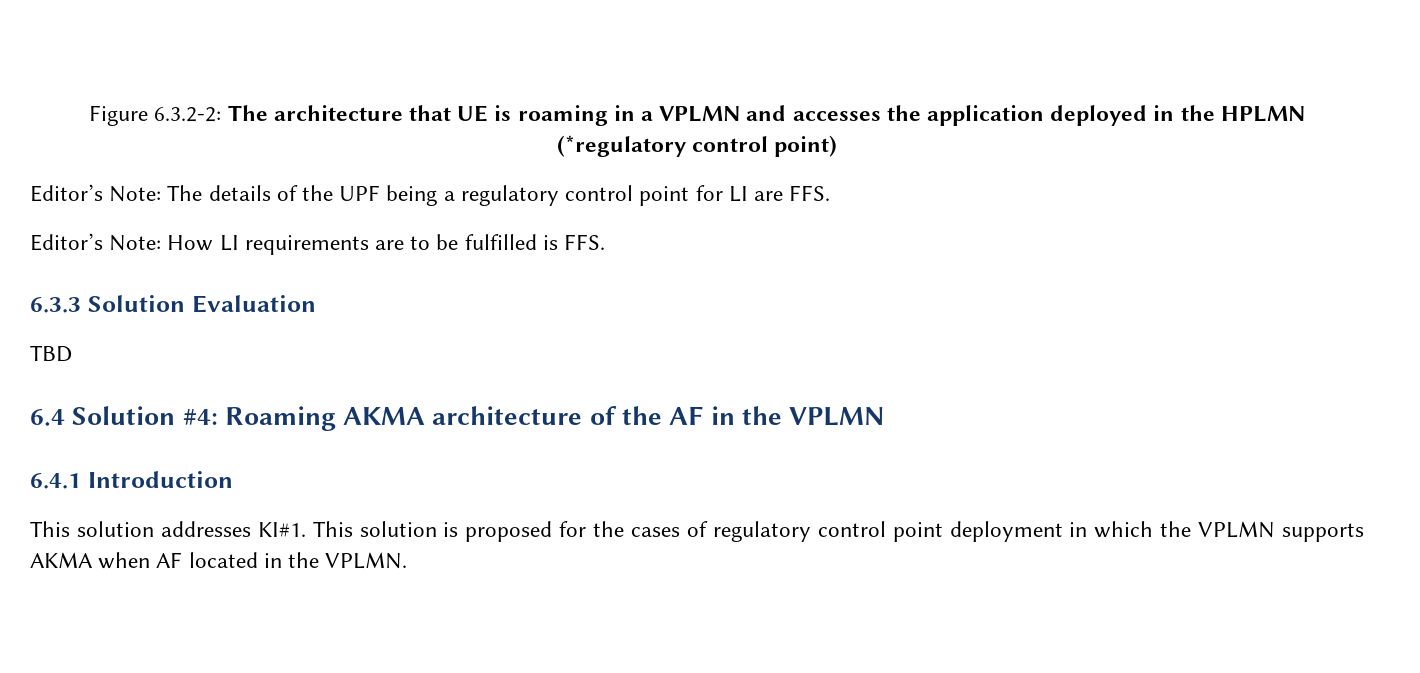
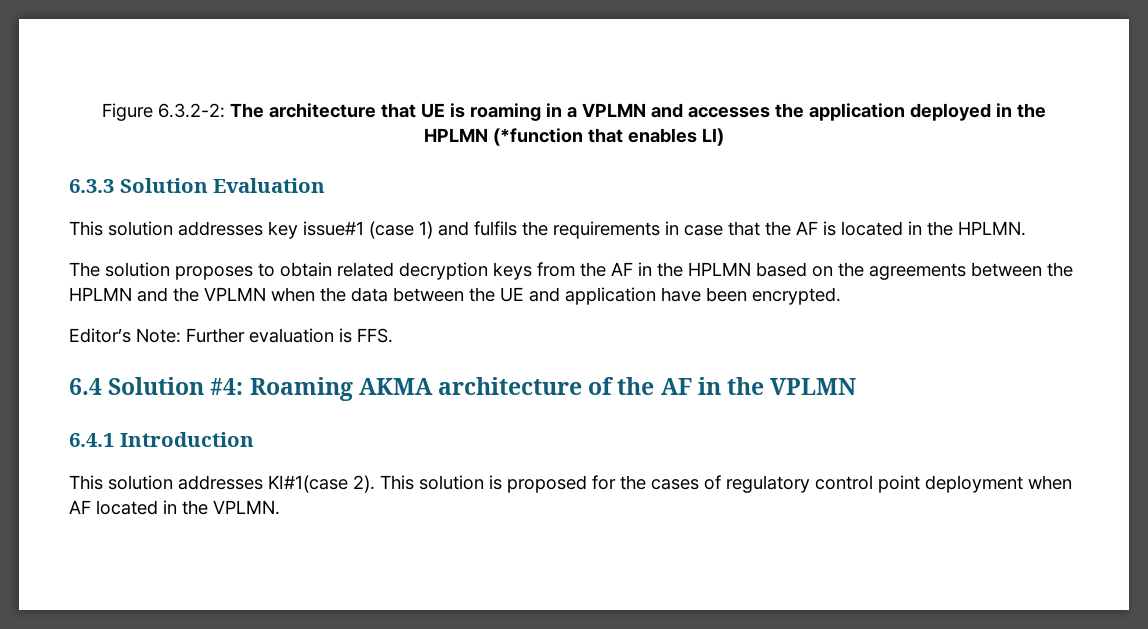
- Figure 6.3.2-2: The architecture that UE is roaming in a VPLMN and accesses the application deployed in the HPLMN (*regulatory control point)
- Editor’s Note: The details of the UPF being a regulatory control point for LI are FFS.
- Editor’s Note: How LI requirements are to be fulfilled is FFS.
+ Figure 6.3.2-2: The architecture that UE is roaming in a VPLMN and accesses the application deployed in the HPLMN (*function that enables LI)
  6.3.3 Solution Evaluation
- TBD
+ This solution addresses key issue#1 (case 1) and fulfils the requirements in case that the AF is located in the HPLMN.
+ The solution proposes to obtain related decryption keys from the AF in the HPLMN based on the agreements between the HPLMN and the VPLMN when the data between the UE and application have been encrypted.
+ Editor’s Note: Further evaluation is FFS.
- This solution addresses KI#1.
+ This solution addresses KI#1(case 2).
- This solution is proposed for the cases of regulatory control point deployment in which the VPLMN supports AKMA when AF located in the VPLMN.
+ This solution is proposed for the cases of regulatory control point deployment when AF located in the VPLMN.

